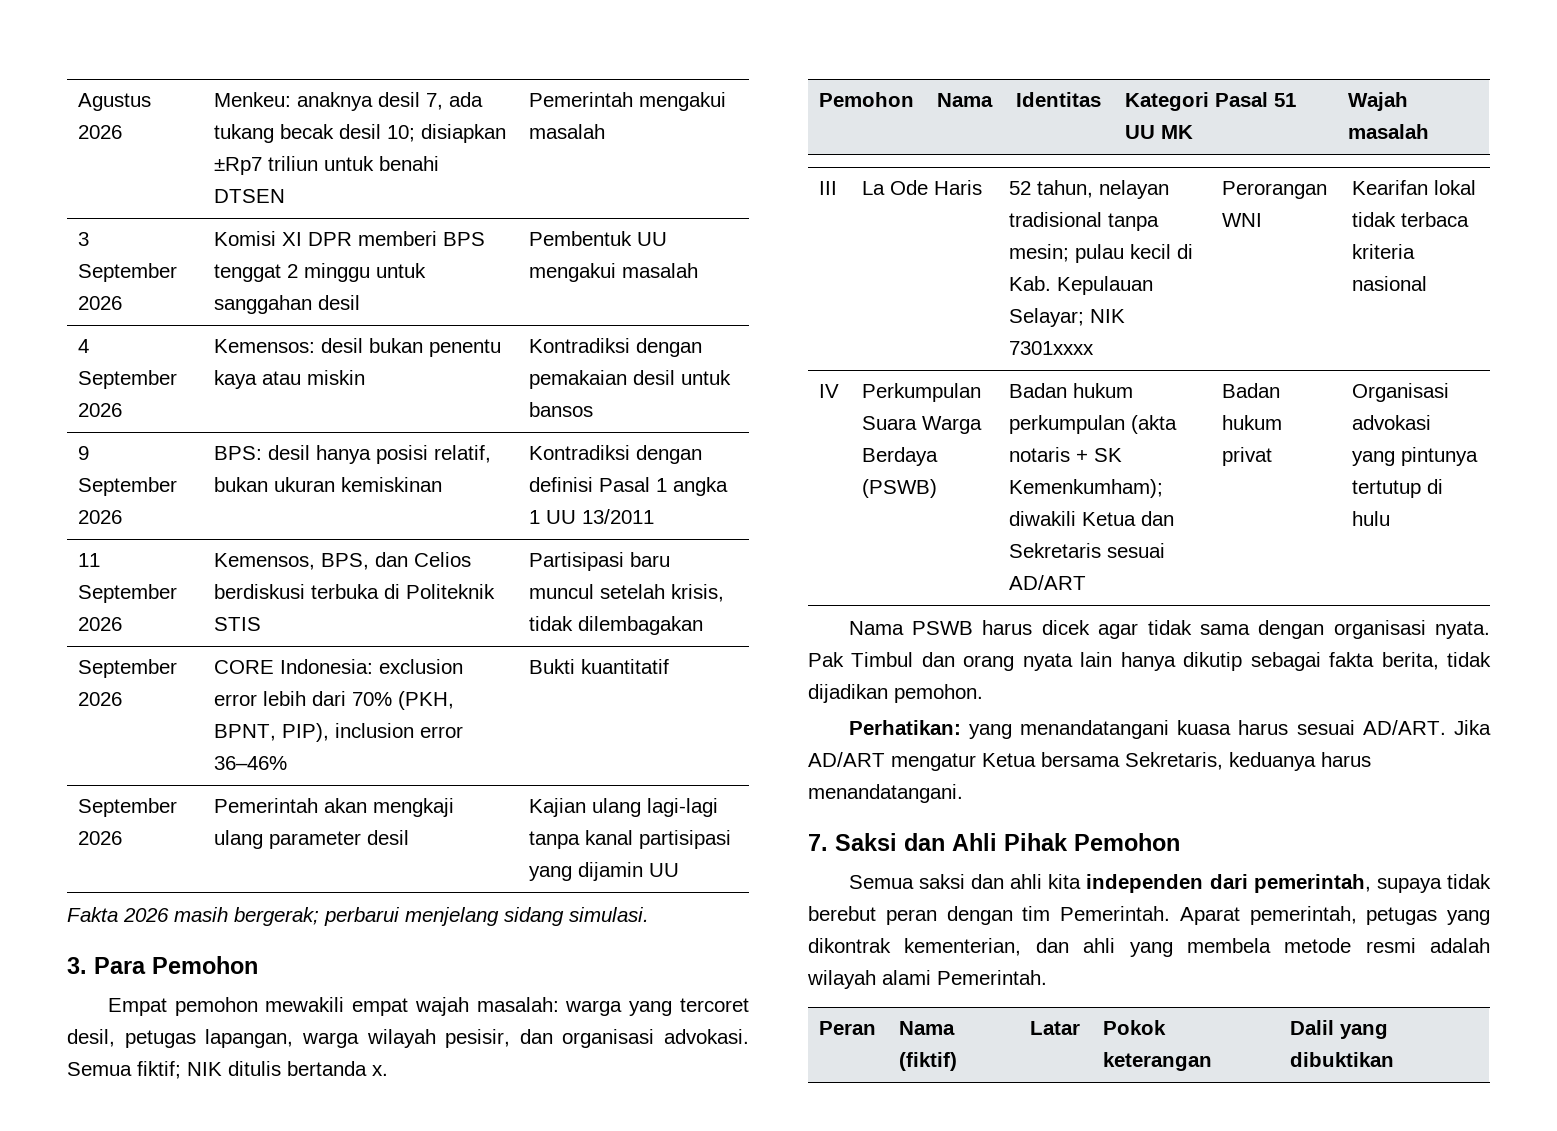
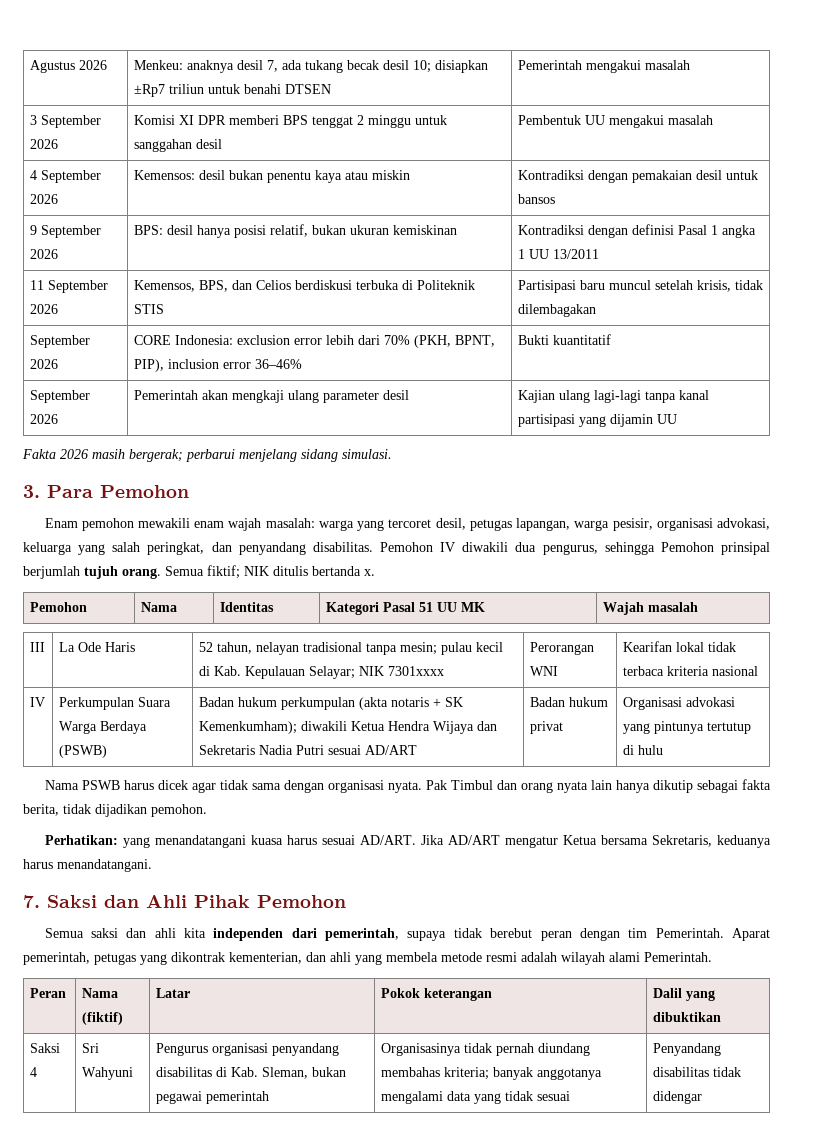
- Empat pemohon mewakili empat wajah masalah: warga yang tercoret desil, petugas lapangan, warga wilayah pesisir, dan organisasi advokasi.
+ Enam pemohon mewakili enam wajah masalah: warga yang tercoret desil, petugas lapangan, warga pesisir, organisasi advokasi, keluarga yang salah peringkat, dan penyandang disabilitas. Pemohon IV diwakili dua pengurus, sehingga Pemohon prinsipal berjumlah tujuh orang.
- IV | Perkumpulan Suara Warga Berdaya (PSWB) | Badan hukum perkumpulan (akta notaris + SK Kemenkumham); diwakili Ketua dan Sekretaris sesuai AD/ART | Badan hukum privat | Organisasi advokasi yang pintunya tertutup di hulu
+ IV | Perkumpulan Suara Warga Berdaya (PSWB) | Badan hukum perkumpulan (akta notaris + SK Kemenkumham); diwakili Ketua Hendra Wijaya dan Sekretaris Nadia Putri sesuai AD/ART | Badan hukum privat | Organisasi advokasi yang pintunya tertutup di hulu
+ Saksi 4 | Sri Wahyuni | Pengurus organisasi penyandang disabilitas di Kab. Sleman, bukan pegawai pemerintah | Organisasinya tidak pernah diundang membahas kriteria; banyak anggotanya mengalami data yang tidak sesuai | Penyandang disabilitas tidak didengar

